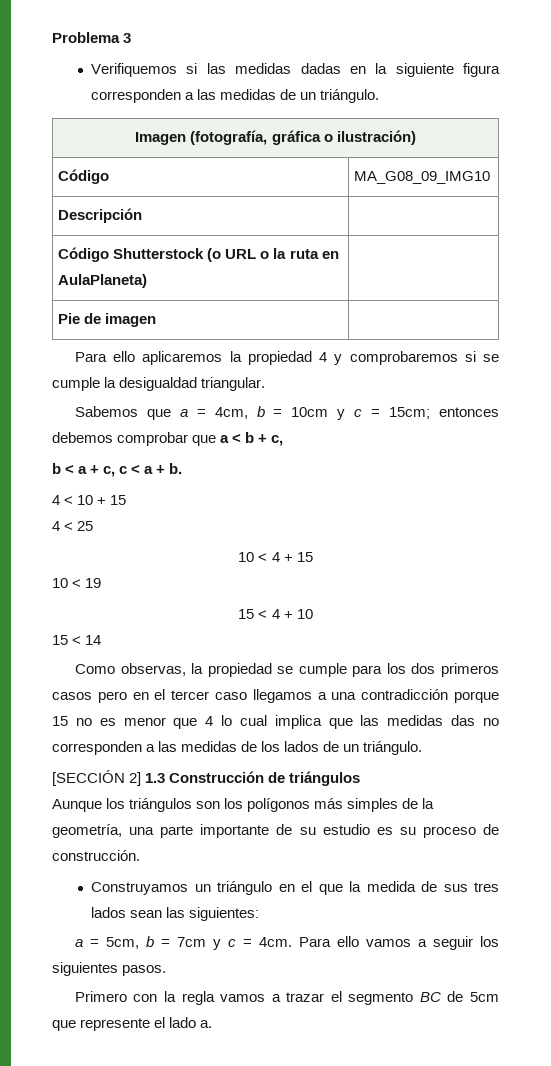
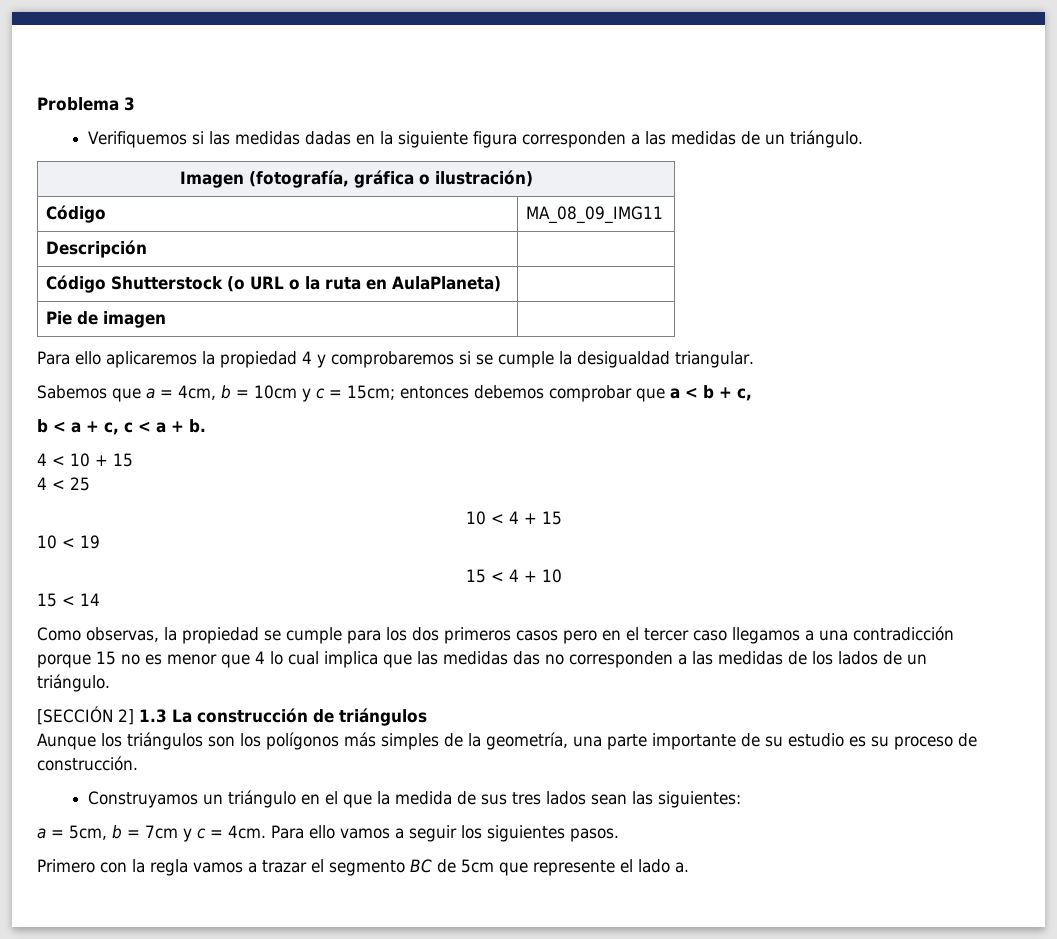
- Código | MA_G08_09_IMG10
+ Código | MA_08_09_IMG11
- [SECCIÓN 2] 1.3 Construcción de triángulos
+ [SECCIÓN 2] 1.3 La construcción de triángulos

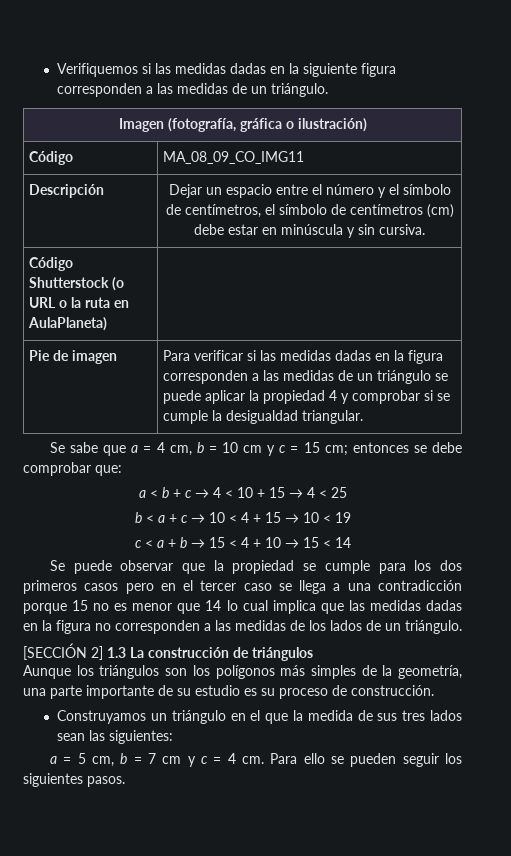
- Problema 3
- Código | MA_08_09_IMG11
+ Código | MA_08_09_CO_IMG11
- Descripción |
+ Descripción | Dejar un espacio entre el número y el símbolo de centímetros, el símbolo de centímetros (cm) debe estar en minúscula y sin cursiva.
- Pie de imagen |
- Para ello aplicaremos la propiedad 4 y comprobaremos si se cumple la desigualdad triangular.
+ Pie de imagen | Para verificar si las medidas dadas en la figura corresponden a las medidas de un triángulo se puede aplicar la propiedad 4 y comprobar si se cumple la desigualdad triangular.
- Sabemos que a = 4cm, b = 10cm y c = 15cm; entonces debemos comprobar que a < b + c,
- b < a + c, c < a + b.
- 4 < 10 + 15
- 4 < 25
- 10 < 4 + 15
- 10 < 19
+ Se sabe que a = 4 cm, b = 10 cm y c = 15 cm; entonces se debe comprobar que:
+ a < b + c → 4 < 10 + 15 → 4 < 25
+ b < a + c → 10 < 4 + 15 → 10 < 19
- 15 < 4 + 10
- 15 < 14
+ c < a + b → 15 < 4 + 10 → 15 < 14
- Como observas, la propiedad se cumple para los dos primeros casos pero en el tercer caso llegamos a una contradicción porque 15 no es menor que 4 lo cual implica que las medidas das no corresponden a las medidas de los lados de un triángulo.
+ Se puede observar que la propiedad se cumple para los dos primeros casos pero en el tercer caso se llega a una contradicción porque 15 no es menor que 14 lo cual implica que las medidas dadas en la figura no corresponden a las medidas de los lados de un triángulo.
- a = 5cm, b = 7cm y c = 4cm. Para ello vamos a seguir los siguientes pasos.
- Primero con la regla vamos a trazar el segmento BC de 5cm que represente el lado a.
+ a = 5 cm, b = 7 cm y c = 4 cm. Para ello se pueden seguir los siguientes pasos.

